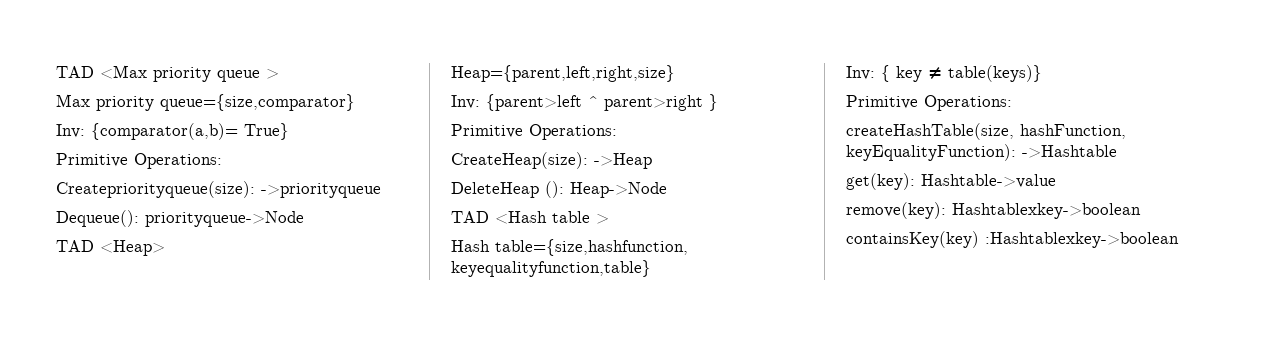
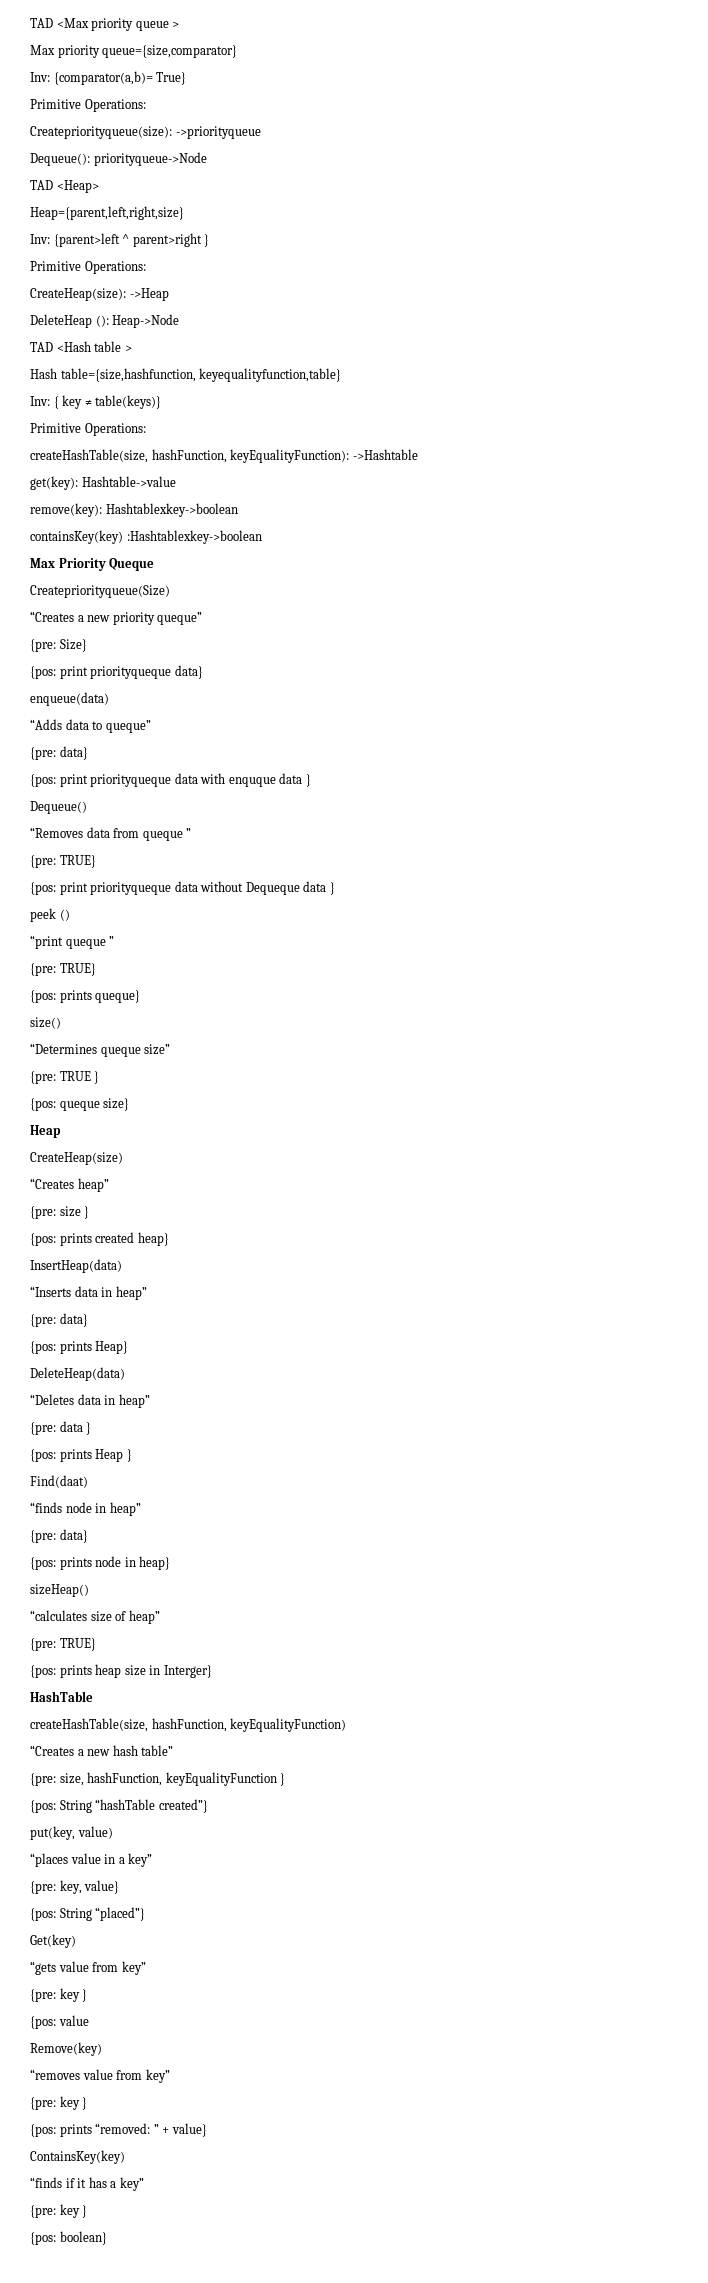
+ Max Priority Queque
+ Createpriorityqueue(Size)
+ “Creates a new priority queque”
+ {pre: Size}
+ {pos: print priorityqueque data}
+ enqueue(data)
+ “Adds data to queque”
+ {pre: data}
+ {pos: print priorityqueque data with enquque data }
+ Dequeue()
+ “Removes data from queque ”
+ {pre: TRUE}
+ {pos: print priorityqueque data without Dequeque data }
+ peek ()
+ “print queque ”
+ {pre: TRUE}
+ {pos: prints queque}
+ size()
+ “Determines queque size”
+ {pre: TRUE }
+ {pos: queque size}
+ Heap
+ CreateHeap(size)
+ “Creates heap”
+ {pre: size }
+ {pos: prints created heap}
+ InsertHeap(data)
+ “Inserts data in heap”
+ {pre: data}
+ {pos: prints Heap}
+ DeleteHeap(data)
+ “Deletes data in heap”
+ {pre: data }
+ {pos: prints Heap }
+ Find(daat)
+ “finds node in heap”
+ {pre: data}
+ {pos: prints node in heap}
+ sizeHeap()
+ “calculates size of heap”
+ {pre: TRUE}
+ {pos: prints heap size in Interger}
+ HashTable
+ createHashTable(size, hashFunction, keyEqualityFunction)
+ “Creates a new hash table”
+ {pre: size, hashFunction, keyEqualityFunction }
+ {pos: String “hashTable created”}
+ put(key, value)
+ “places value in a key”
+ {pre: key, value}
+ {pos: String “placed”}
+ Get(key)
+ “gets value from key”
+ {pre: key }
+ {pos: value
+ Remove(key)
+ “removes value from key”
+ {pre: key }
+ {pos: prints “removed: ” + value}
+ ContainsKey(key)
+ “finds if it has a key”
+ {pre: key }
+ {pos: boolean}

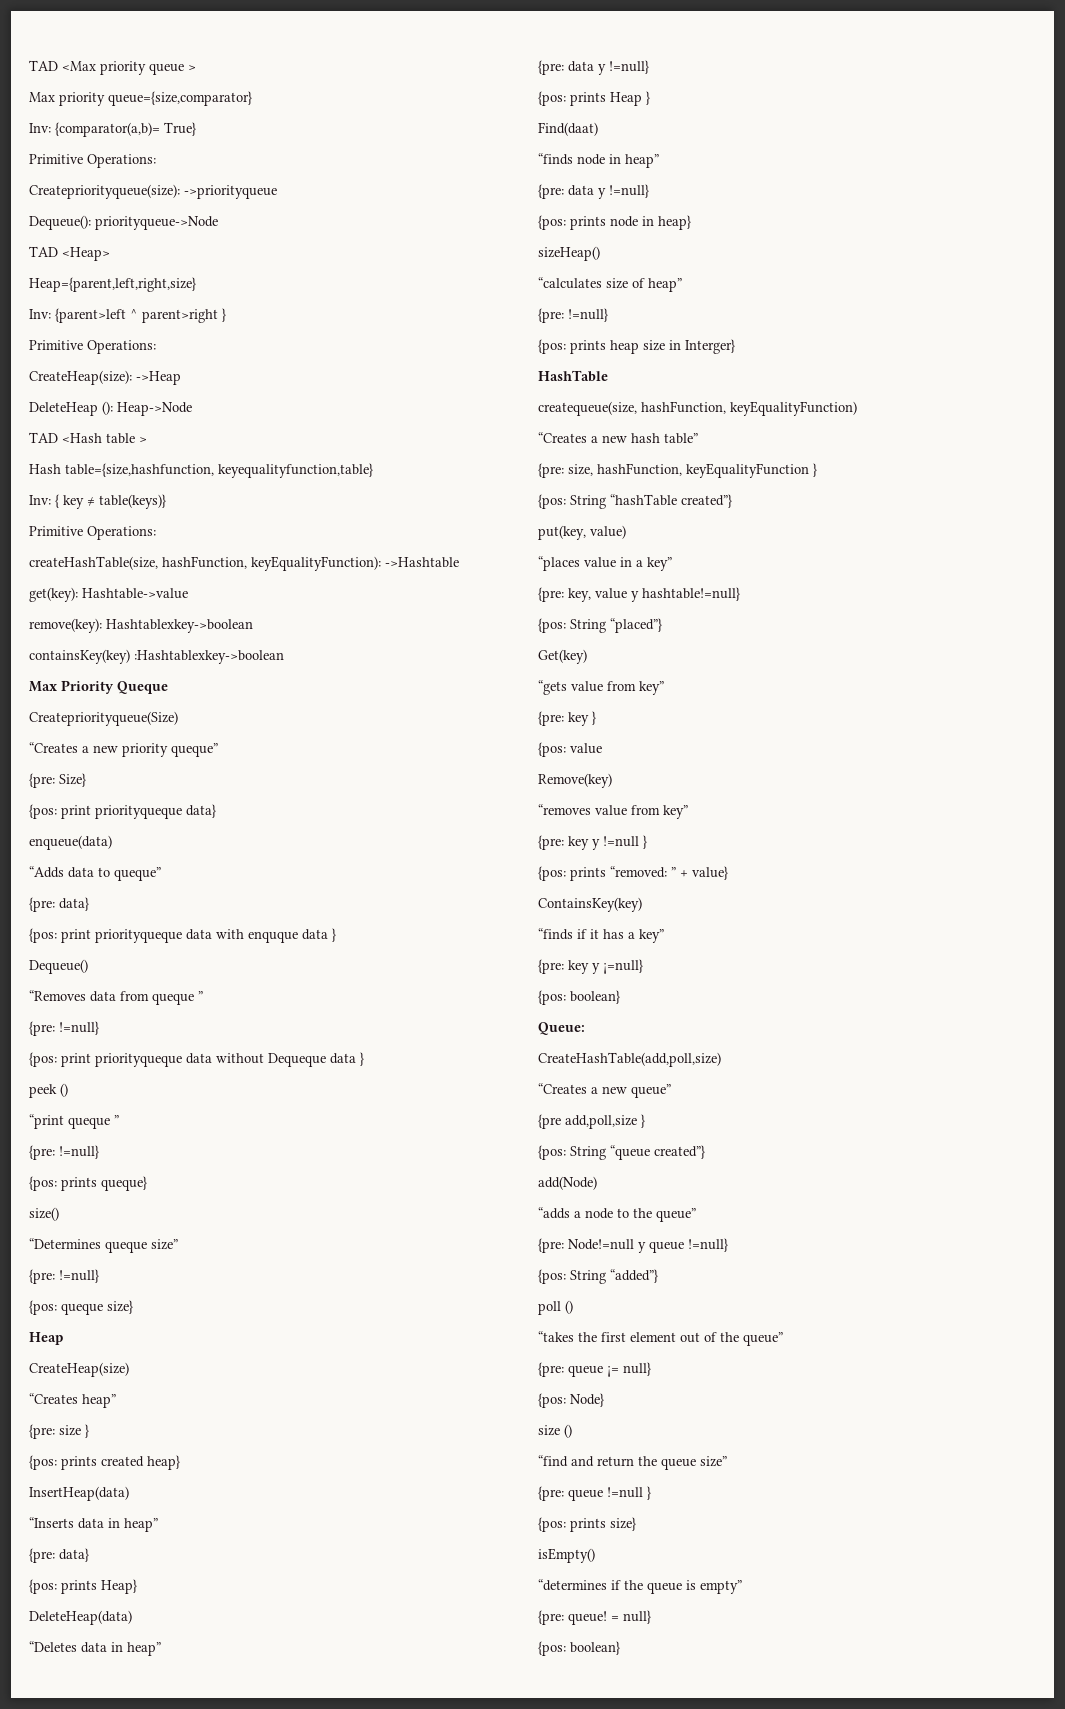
  “Removes data from queque ”
- {pre: TRUE}
+ {pre: !=null}
  “print queque ”
- {pre: TRUE}
+ {pre: !=null}
  “Determines queque size”
- {pre: TRUE }
+ {pre: !=null}
  “Deletes data in heap”
- {pre: data }
+ {pre: data y !=null}
  “finds node in heap”
- {pre: data}
+ {pre: data y !=null}
  “calculates size of heap”
- {pre: TRUE}
+ {pre: !=null}
- createHashTable(size, hashFunction, keyEqualityFunction)
+ createqueue(size, hashFunction, keyEqualityFunction)
- {pre: key, value}
+ {pre: key, value y hashtable!=null}
  “removes value from key”
- {pre: key }
+ {pre: key y !=null }
  “finds if it has a key”
- {pre: key }
+ {pre: key y ¡=null}
+ {pos: boolean}
+ Queue:
+ CreateHashTable(add,poll,size)
+ “Creates a new queue”
+ {pre add,poll,size }
+ {pos: String “queue created”}
+ add(Node)
+ “adds a node to the queue”
+ {pre: Node!=null y queue !=null}
+ {pos: String “added”}
+ poll ()
+ “takes the first element out of the queue”
+ {pre: queue ¡= null}
+ {pos: Node}
+ size ()
+ “find and return the queue size”
+ {pre: queue !=null }
+ {pos: prints size}
+ isEmpty()
+ “determines if the queue is empty”
+ {pre: queue! = null}

